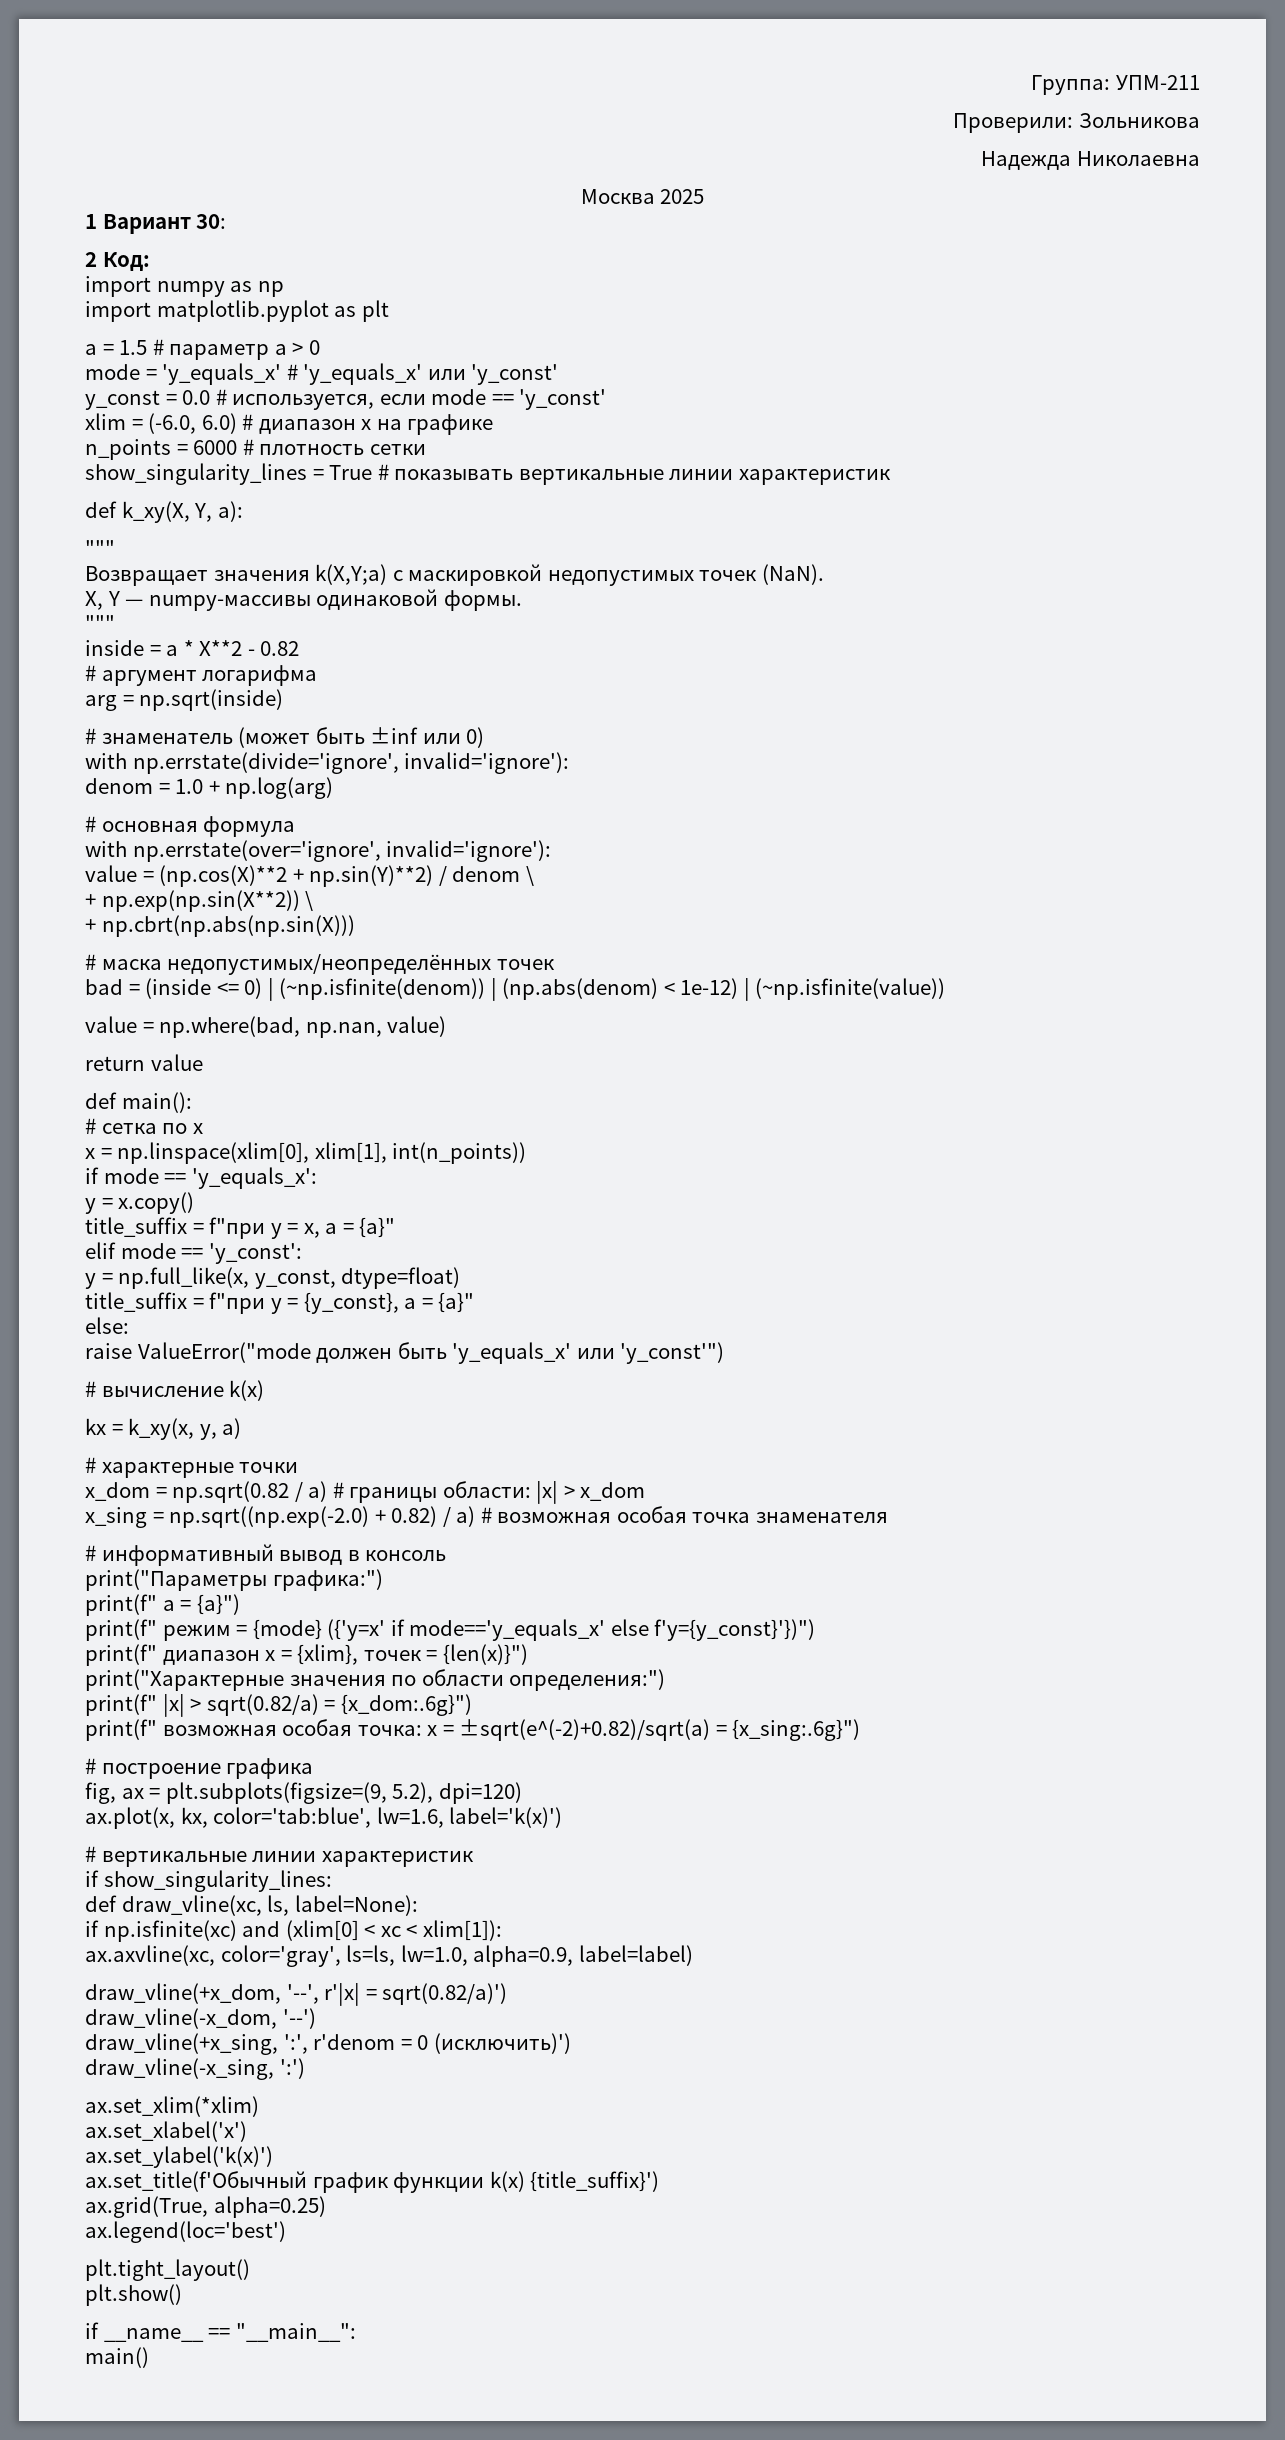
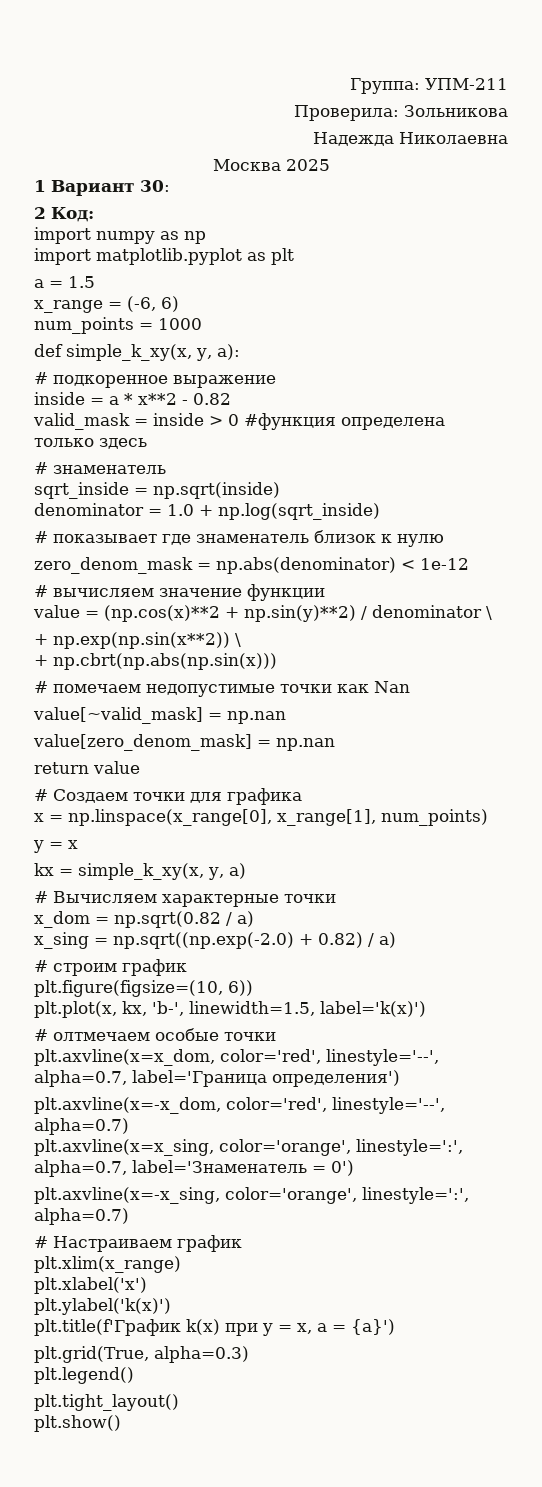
- Проверили: Зольникова
+ Проверила: Зольникова
- a = 1.5 # параметр a > 0
- mode = 'y_equals_x' # 'y_equals_x' или 'y_const'
- y_const = 0.0 # используется, если mode == 'y_const'
- xlim = (-6.0, 6.0) # диапазон x на графике
- n_points = 6000 # плотность сетки
- show_singularity_lines = True # показывать вертикальные линии характеристик
- def k_xy(X, Y, a):
- """
- Возвращает значения k(X,Y;a) с маскировкой недопустимых точек (NaN).
- X, Y — numpy-массивы одинаковой формы.
- """
+ a = 1.5
+ x_range = (-6, 6)
+ num_points = 1000
+ def simple_k_xy(x, y, a):
+ # подкоренное выражение
- inside = a * X**2 - 0.82
+ inside = a * x**2 - 0.82
- # аргумент логарифма
- arg = np.sqrt(inside)
- # знаменатель (может быть ±inf или 0)
- with np.errstate(divide='ignore', invalid='ignore'):
- denom = 1.0 + np.log(arg)
- # основная формула
- with np.errstate(over='ignore', invalid='ignore'):
- value = (np.cos(X)**2 + np.sin(Y)**2) / denom \
- + np.exp(np.sin(X**2)) \
- + np.cbrt(np.abs(np.sin(X)))
- # маска недопустимых/неопределённых точек
- bad = (inside <= 0) | (~np.isfinite(denom)) | (np.abs(denom) < 1e-12) | (~np.isfinite(value))
- value = np.where(bad, np.nan, value)
+ valid_mask = inside > 0 #функция определена только здесь
+ # знаменатель
+ sqrt_inside = np.sqrt(inside)
+ denominator = 1.0 + np.log(sqrt_inside)
+ # показывает где знаменатель близок к нулю
+ zero_denom_mask = np.abs(denominator) < 1e-12
+ # вычисляем значение функции
+ value = (np.cos(x)**2 + np.sin(y)**2) / denominator \
+ + np.exp(np.sin(x**2)) \
+ + np.cbrt(np.abs(np.sin(x)))
+ # помечаем недопустимые точки как Nan
+ value[~valid_mask] = np.nan
+ value[zero_denom_mask] = np.nan
- def main():
- # сетка по x
- x = np.linspace(xlim[0], xlim[1], int(n_points))
- if mode == 'y_equals_x':
- y = x.copy()
- title_suffix = f"при y = x, a = {a}"
- elif mode == 'y_const':
- y = np.full_like(x, y_const, dtype=float)
- title_suffix = f"при y = {y_const}, a = {a}"
- else:
- raise ValueError("mode должен быть 'y_equals_x' или 'y_const'")
- # вычисление k(x)
+ # Создаем точки для графика
+ x = np.linspace(x_range[0], x_range[1], num_points)
+ y = x
- kx = k_xy(x, y, a)
+ kx = simple_k_xy(x, y, a)
- # характерные точки
+ # Вычисляем характерные точки
- x_dom = np.sqrt(0.82 / a) # границы области: |x| > x_dom
+ x_dom = np.sqrt(0.82 / a)
- x_sing = np.sqrt((np.exp(-2.0) + 0.82) / a) # возможная особая точка знаменателя
- # информативный вывод в консоль
- print("Параметры графика:")
- print(f" a = {a}")
- print(f" режим = {mode} ({'y=x' if mode=='y_equals_x' else f'y={y_const}'})")
- print(f" диапазон x = {xlim}, точек = {len(x)}")
- print("Характерные значения по области определения:")
- print(f" |x| > sqrt(0.82/a) = {x_dom:.6g}")
- print(f" возможная особая точка: x = ±sqrt(e^(-2)+0.82)/sqrt(a) = {x_sing:.6g}")
- # построение графика
- fig, ax = plt.subplots(figsize=(9, 5.2), dpi=120)
- ax.plot(x, kx, color='tab:blue', lw=1.6, label='k(x)')
- # вертикальные линии характеристик
- if show_singularity_lines:
- def draw_vline(xc, ls, label=None):
- if np.isfinite(xc) and (xlim[0] < xc < xlim[1]):
- ax.axvline(xc, color='gray', ls=ls, lw=1.0, alpha=0.9, label=label)
- draw_vline(+x_dom, '--', r'|x| = sqrt(0.82/a)')
- draw_vline(-x_dom, '--')
- draw_vline(+x_sing, ':', r'denom = 0 (исключить)')
- draw_vline(-x_sing, ':')
- ax.set_xlim(*xlim)
- ax.set_xlabel('x')
- ax.set_ylabel('k(x)')
- ax.set_title(f'Обычный график функции k(x) {title_suffix}')
- ax.grid(True, alpha=0.25)
- ax.legend(loc='best')
+ x_sing = np.sqrt((np.exp(-2.0) + 0.82) / a)
+ # строим график
+ plt.figure(figsize=(10, 6))
+ plt.plot(x, kx, 'b-', linewidth=1.5, label='k(x)')
+ # олтмечаем особые точки
+ plt.axvline(x=x_dom, color='red', linestyle='--', alpha=0.7, label='Граница определения')
+ plt.axvline(x=-x_dom, color='red', linestyle='--', alpha=0.7)
+ plt.axvline(x=x_sing, color='orange', linestyle=':', alpha=0.7, label='Знаменатель = 0')
+ plt.axvline(x=-x_sing, color='orange', linestyle=':', alpha=0.7)
+ # Настраиваем график
+ plt.xlim(x_range)
+ plt.xlabel('x')
+ plt.ylabel('k(x)')
+ plt.title(f'График k(x) при y = x, a = {a}')
+ plt.grid(True, alpha=0.3)
+ plt.legend()
  plt.tight_layout()
  plt.show()
- if __name__ == "__main__":
- main()

